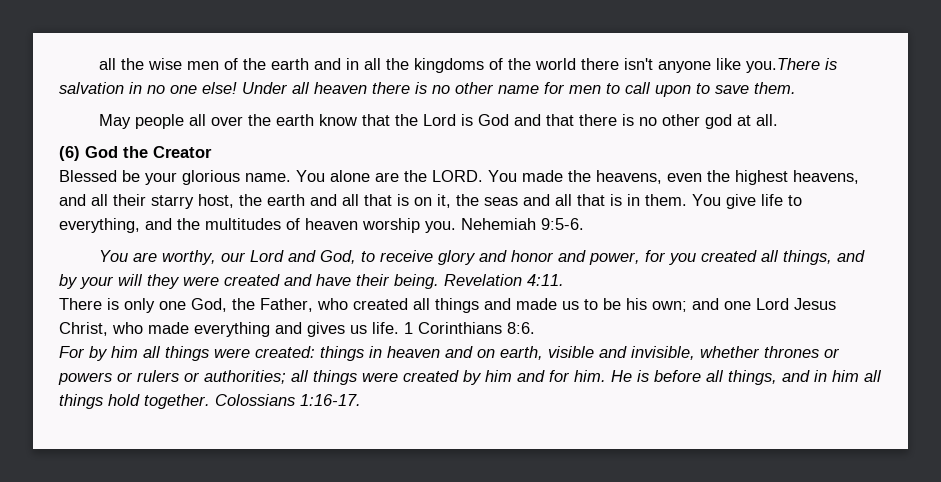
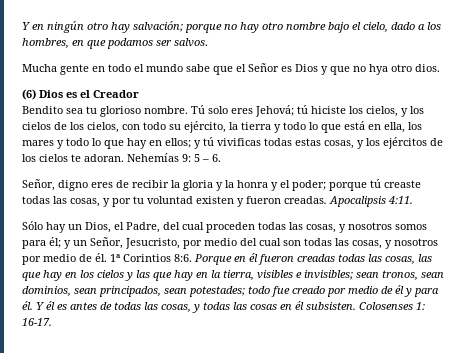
- all the wise men of the earth and in all the kingdoms of the world there isn't anyone like you.There is salvation in no one else! Under all heaven there is no other name for men to call upon to save them.
- May people all over the earth know that the Lord is God and that there is no other god at all.
- (6) God the Creator
- Blessed be your glorious name. You alone are the LORD. You made the heavens, even the highest heavens, and all their starry host, the earth and all that is on it, the seas and all that is in them. You give life to everything, and the multitudes of heaven worship you. Nehemiah 9:5-6.
- You are worthy, our Lord and God, to receive glory and honor and power, for you created all things, and by your will they were created and have their being. Revelation 4:11.
- There is only one God, the Father, who created all things and made us to be his own; and one Lord Jesus Christ, who made everything and gives us life. 1 Corinthians 8:6.
- For by him all things were created: things in heaven and on earth, visible and invisible, whether thrones or powers or rulers or authorities; all things were created by him and for him. He is before all things, and in him all things hold together. Colossians 1:16-17.
+ Y en ningún otro hay salvación; porque no hay otro nombre bajo el cielo, dado a los hombres, en que podamos ser salvos.
+ Mucha gente en todo el mundo sabe que el Señor es Dios y que no hya otro dios.
+ (6) Dios es el Creador
+ Bendito sea tu glorioso nombre. Tú solo eres Jehová; tú hiciste los cielos, y los cielos de los cielos, con todo su ejército, la tierra y todo lo que está en ella, los mares y todo lo que hay en ellos; y tú vivificas todas estas cosas, y los ejércitos de los cielos te adoran. Nehemías 9: 5 – 6.
+ Señor, digno eres de recibir la gloria y la honra y el poder; porque tú creaste todas las cosas, y por tu voluntad existen y fueron creadas. Apocalipsis 4:11.
+ Sólo hay un Dios, el Padre, del cual proceden todas las cosas, y nosotros somos para él; y un Señor, Jesucristo, por medio del cual son todas las cosas, y nosotros por medio de él. 1ª Corintios 8:6. Porque en él fueron creadas todas las cosas, las que hay en los cielos y las que hay en la tierra, visibles e invisibles; sean tronos, sean dominios, sean principados, sean potestades; todo fue creado por medio de él y para él. Y él es antes de todas las cosas, y todas las cosas en él subsisten. Colosenses 1: 16-17.

